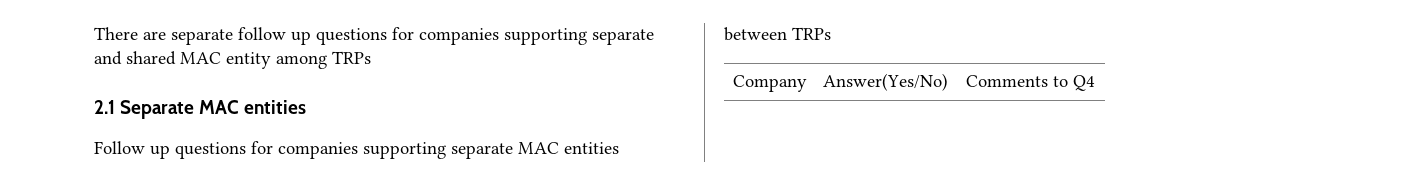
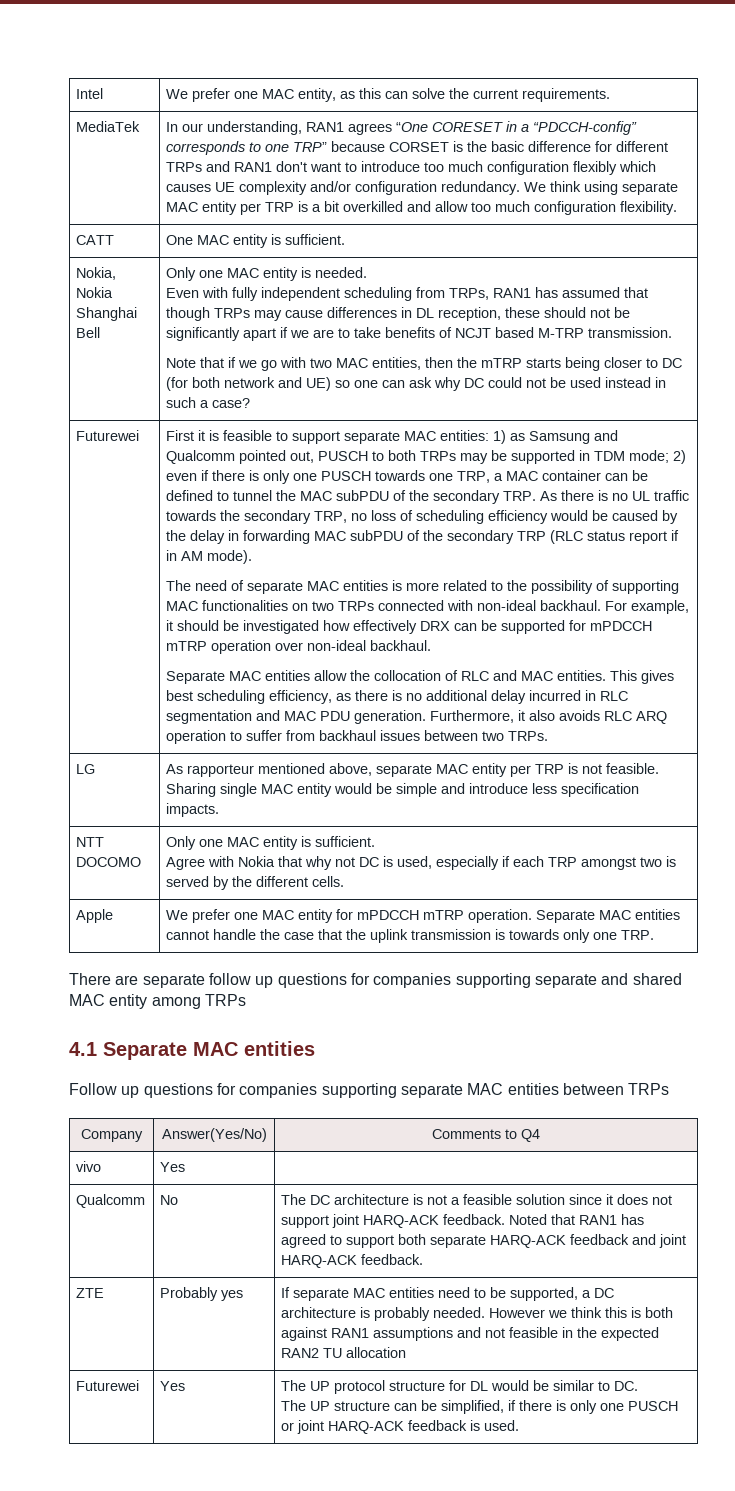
+ Intel | We prefer one MAC entity, as this can solve the current requirements.
+ MediaTek | In our understanding, RAN1 agrees “One CORESET in a “PDCCH-config” corresponds to one TRP” because CORSET is the basic difference for different TRPs and RAN1 don't want to introduce too much configuration flexibly which causes UE complexity and/or configuration redundancy. We think using separate MAC entity per TRP is a bit overkilled and allow too much configuration flexibility.
+ CATT | One MAC entity is sufficient.
+ Nokia, Nokia Shanghai Bell | Only one MAC entity is needed.
+ Even with fully independent scheduling from TRPs, RAN1 has assumed that though TRPs may cause differences in DL reception, these should not be significantly apart if we are to take benefits of NCJT based M-TRP transmission.
+ Note that if we go with two MAC entities, then the mTRP starts being closer to DC (for both network and UE) so one can ask why DC could not be used instead in such a case?
+ Futurewei | First it is feasible to support separate MAC entities: 1) as Samsung and Qualcomm pointed out, PUSCH to both TRPs may be supported in TDM mode; 2) even if there is only one PUSCH towards one TRP, a MAC container can be defined to tunnel the MAC subPDU of the secondary TRP. As there is no UL traffic towards the secondary TRP, no loss of scheduling efficiency would be caused by the delay in forwarding MAC subPDU of the secondary TRP (RLC status report if in AM mode).
+ The need of separate MAC entities is more related to the possibility of supporting MAC functionalities on two TRPs connected with non-ideal backhaul. For example, it should be investigated how effectively DRX can be supported for mPDCCH mTRP operation over non-ideal backhaul.
+ Separate MAC entities allow the collocation of RLC and MAC entities. This gives best scheduling efficiency, as there is no additional delay incurred in RLC segmentation and MAC PDU generation. Furthermore, it also avoids RLC ARQ operation to suffer from backhaul issues between two TRPs.
+ LG | As rapporteur mentioned above, separate MAC entity per TRP is not feasible. Sharing single MAC entity would be simple and introduce less specification impacts.
+ NTT DOCOMO | Only one MAC entity is sufficient.
+ Agree with Nokia that why not DC is used, especially if each TRP amongst two is served by the different cells.
+ Apple | We prefer one MAC entity for mPDCCH mTRP operation. Separate MAC entities cannot handle the case that the uplink transmission is towards only one TRP.
- 2.1 Separate MAC entities
+ 4.1 Separate MAC entities
+ vivo | Yes |
+ Qualcomm | No | The DC architecture is not a feasible solution since it does not support joint HARQ-ACK feedback. Noted that RAN1 has agreed to support both separate HARQ-ACK feedback and joint HARQ-ACK feedback.
+ ZTE | Probably yes | If separate MAC entities need to be supported, a DC architecture is probably needed. However we think this is both against RAN1 assumptions and not feasible in the expected RAN2 TU allocation
+ Futurewei | Yes | The UP protocol structure for DL would be similar to DC.
+ The UP structure can be simplified, if there is only one PUSCH or joint HARQ-ACK feedback is used.

